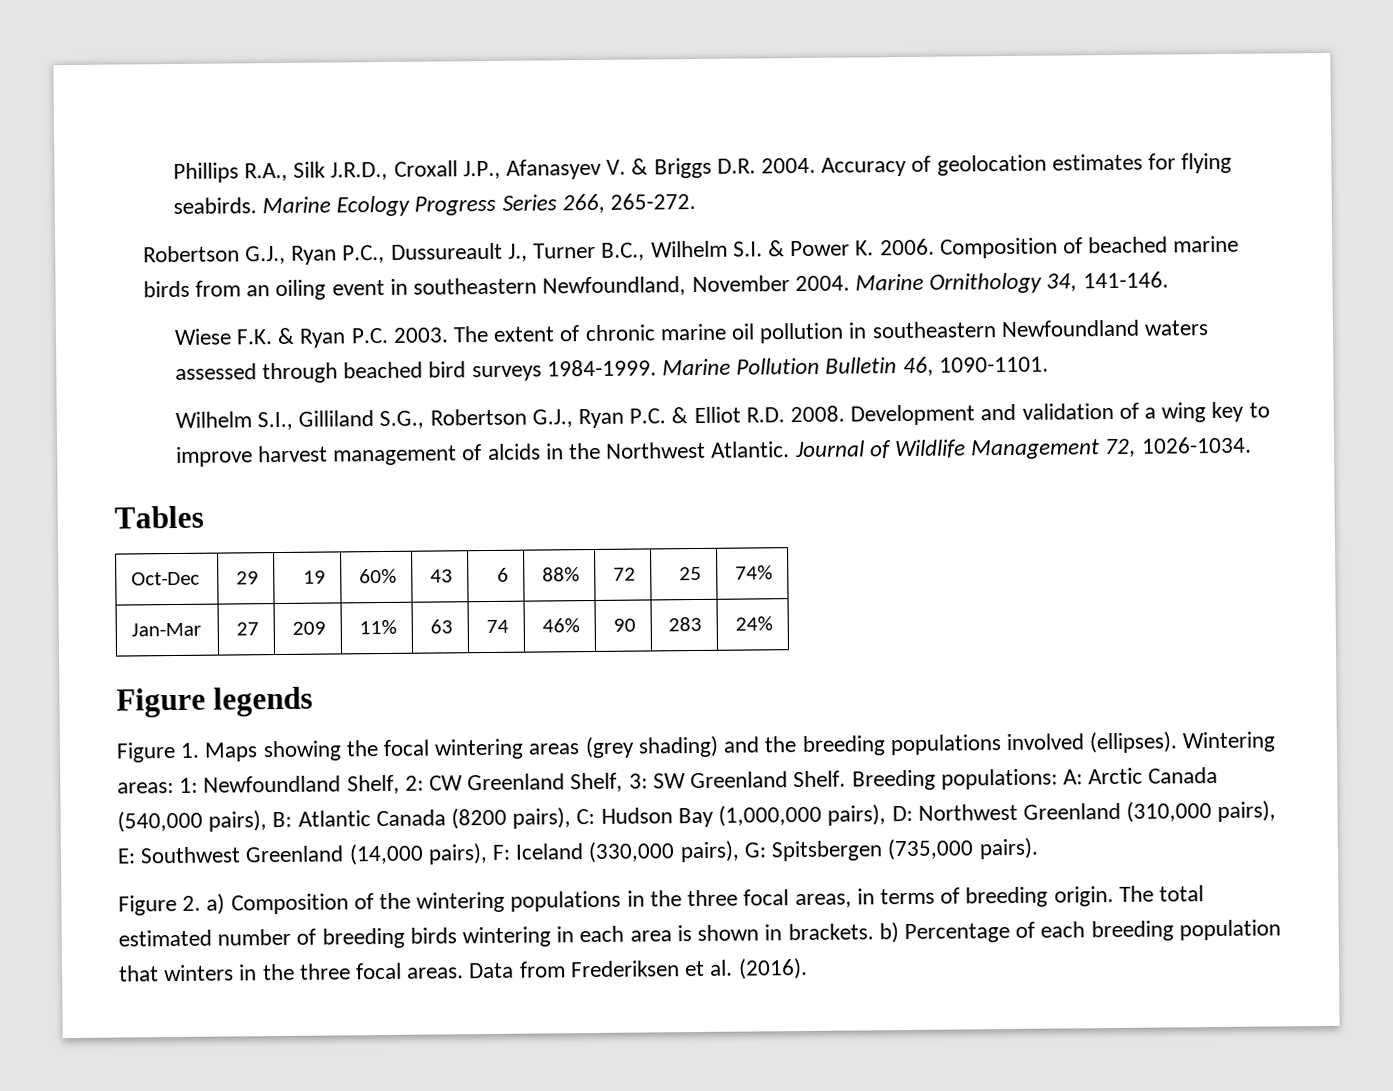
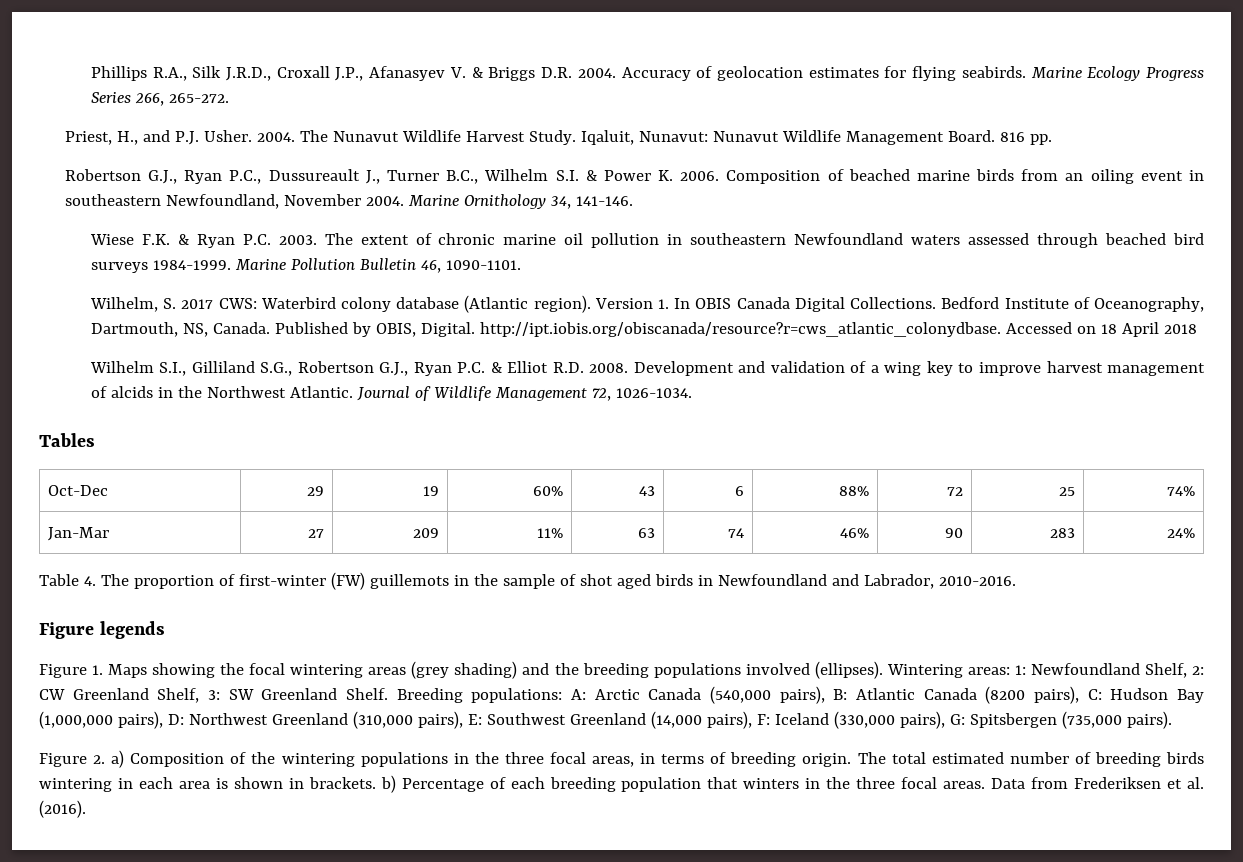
+ Priest, H., and P.J. Usher. 2004. The Nunavut Wildlife Harvest Study. Iqaluit, Nunavut: Nunavut Wildlife Management Board. 816 pp.
+ Wilhelm, S. 2017 CWS: Waterbird colony database (Atlantic region). Version 1. In OBIS Canada Digital Collections. Bedford Institute of Oceanography, Dartmouth, NS, Canada. Published by OBIS, Digital. http://ipt.iobis.org/obiscanada/resource?r=cws_atlantic_colonydbase. Accessed on 18 April 2018
+ Table 4. The proportion of first-winter (FW) guillemots in the sample of shot aged birds in Newfoundland and Labrador, 2010-2016.

